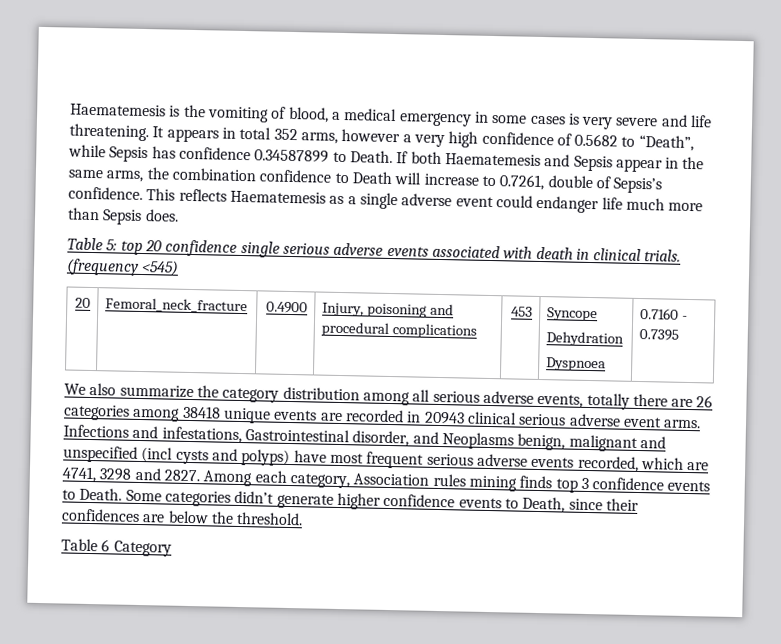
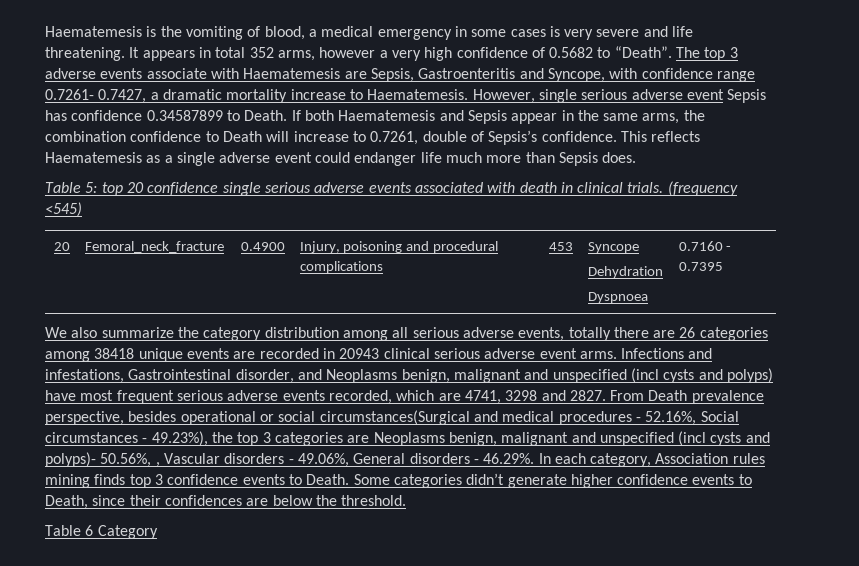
- It appears in total 352 arms, however a very high confidence of 0.5682 to “Death”, while Sepsis has confidence 0.34587899 to Death.
+ It appears in total 352 arms, however a very high confidence of 0.5682 to “Death”. The top 3 adverse events associate with Haematemesis are Sepsis, Gastroenteritis and Syncope, with confidence range 0.7261- 0.7427, a dramatic mortality increase to Haematemesis. However, single serious adverse event Sepsis has confidence 0.34587899 to Death.
- Among each category, Association rules mining finds top 3 confidence events to Death.
+ From Death prevalence perspective, besides operational or social circumstances(Surgical and medical procedures - 52.16%, Social circumstances - 49.23%), the top 3 categories are Neoplasms benign, malignant and unspecified (incl cysts and polyps)- 50.56%, , Vascular disorders - 49.06%, General disorders - 46.29%. In each category, Association rules mining finds top 3 confidence events to Death.

